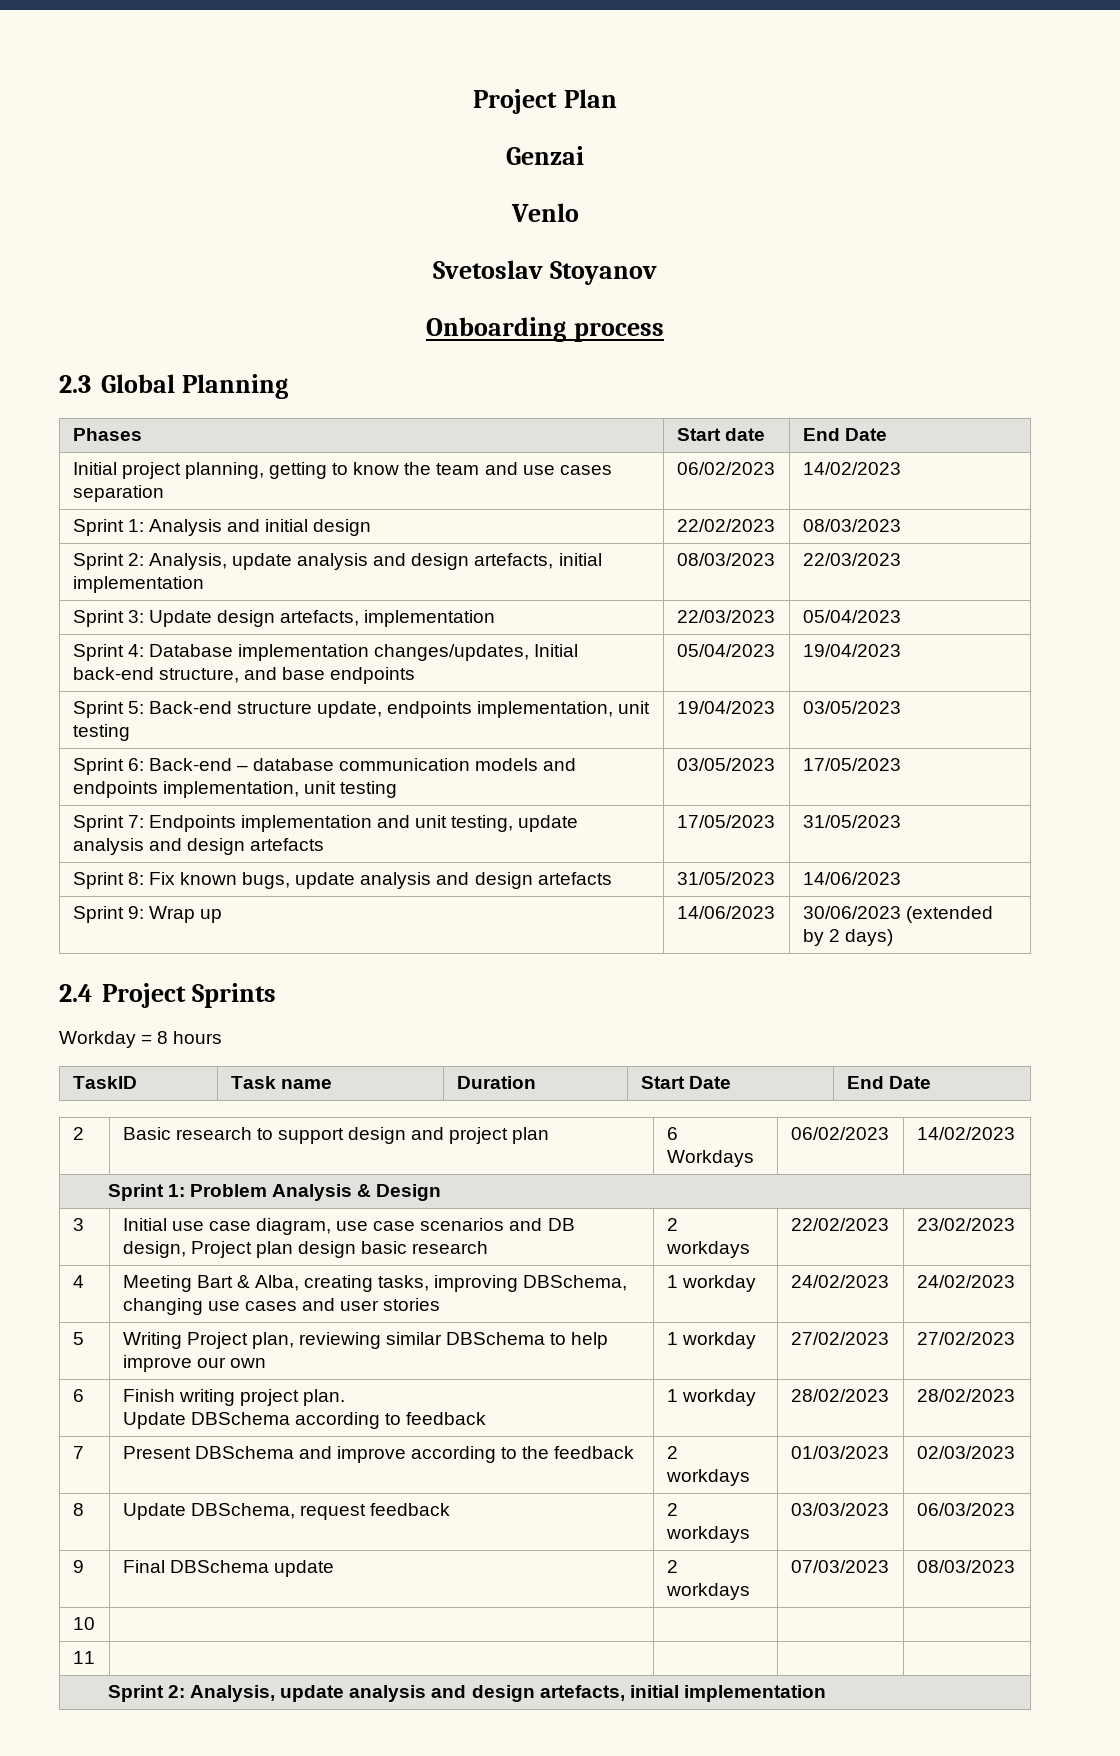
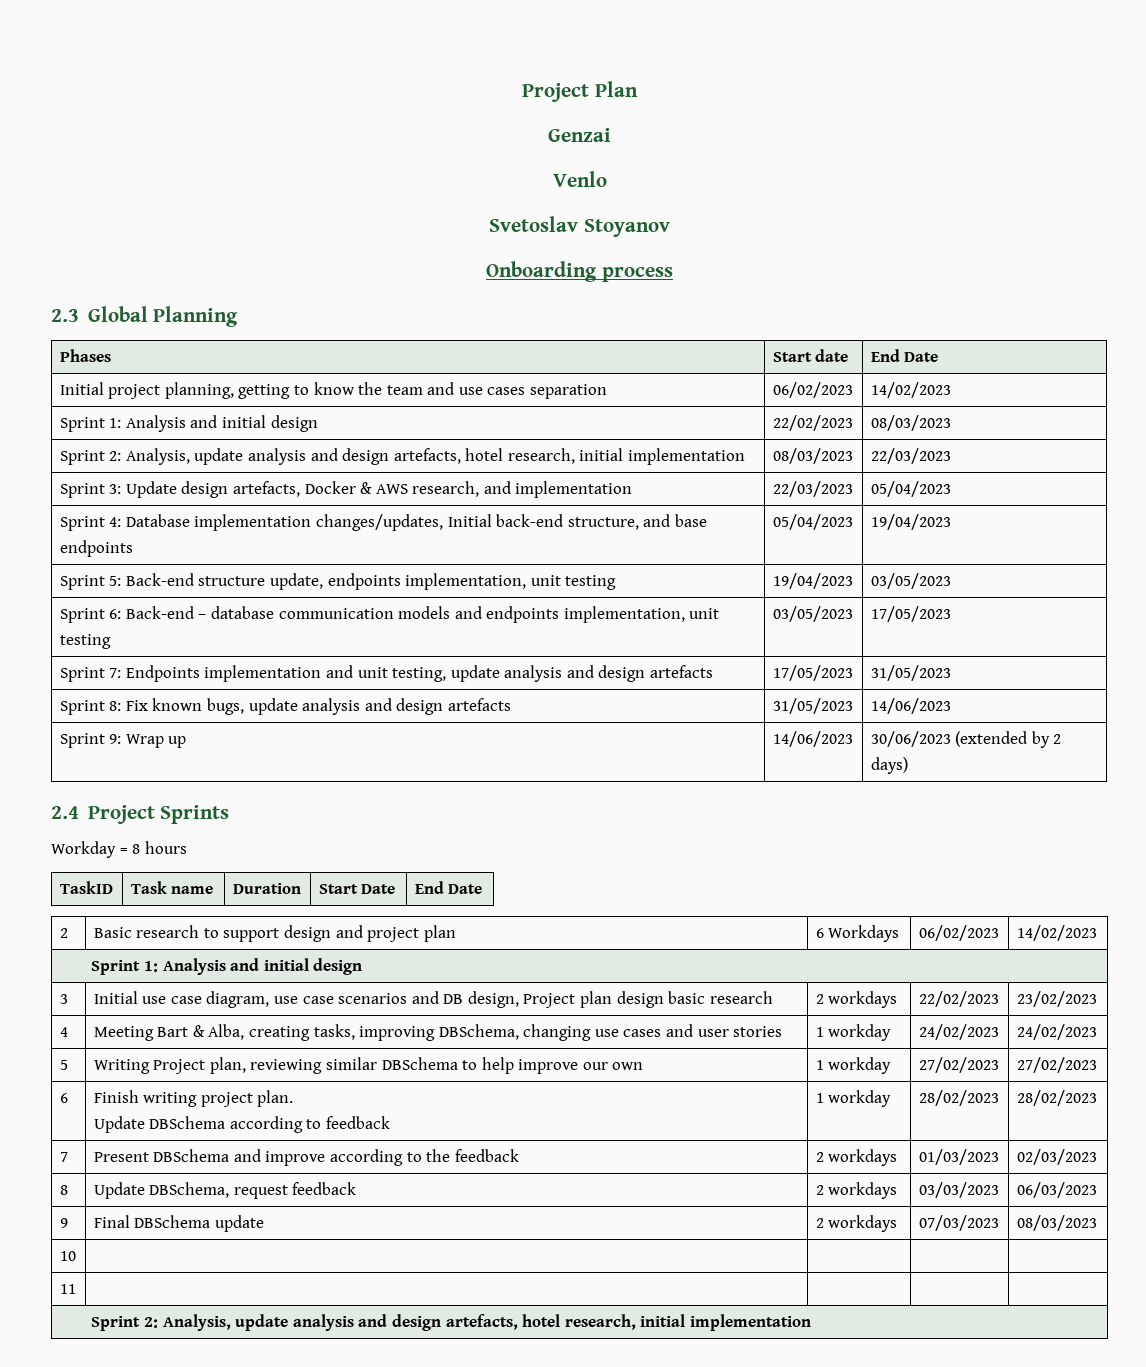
- Sprint 2: Analysis, update analysis and design artefacts, initial implementation | 08/03/2023 | 22/03/2023
+ Sprint 2: Analysis, update analysis and design artefacts, hotel research, initial implementation | 08/03/2023 | 22/03/2023
- Sprint 3: Update design artefacts, implementation | 22/03/2023 | 05/04/2023
+ Sprint 3: Update design artefacts, Docker & AWS research, and implementation | 22/03/2023 | 05/04/2023
  2 | Basic research to support design and project plan | 6 Workdays | 06/02/2023 | 14/02/2023
- Sprint 1: Problem Analysis & Design
+ Sprint 1: Analysis and initial design
  11 | | | |
- Sprint 2: Analysis, update analysis and design artefacts, initial implementation
+ Sprint 2: Analysis, update analysis and design artefacts, hotel research, initial implementation

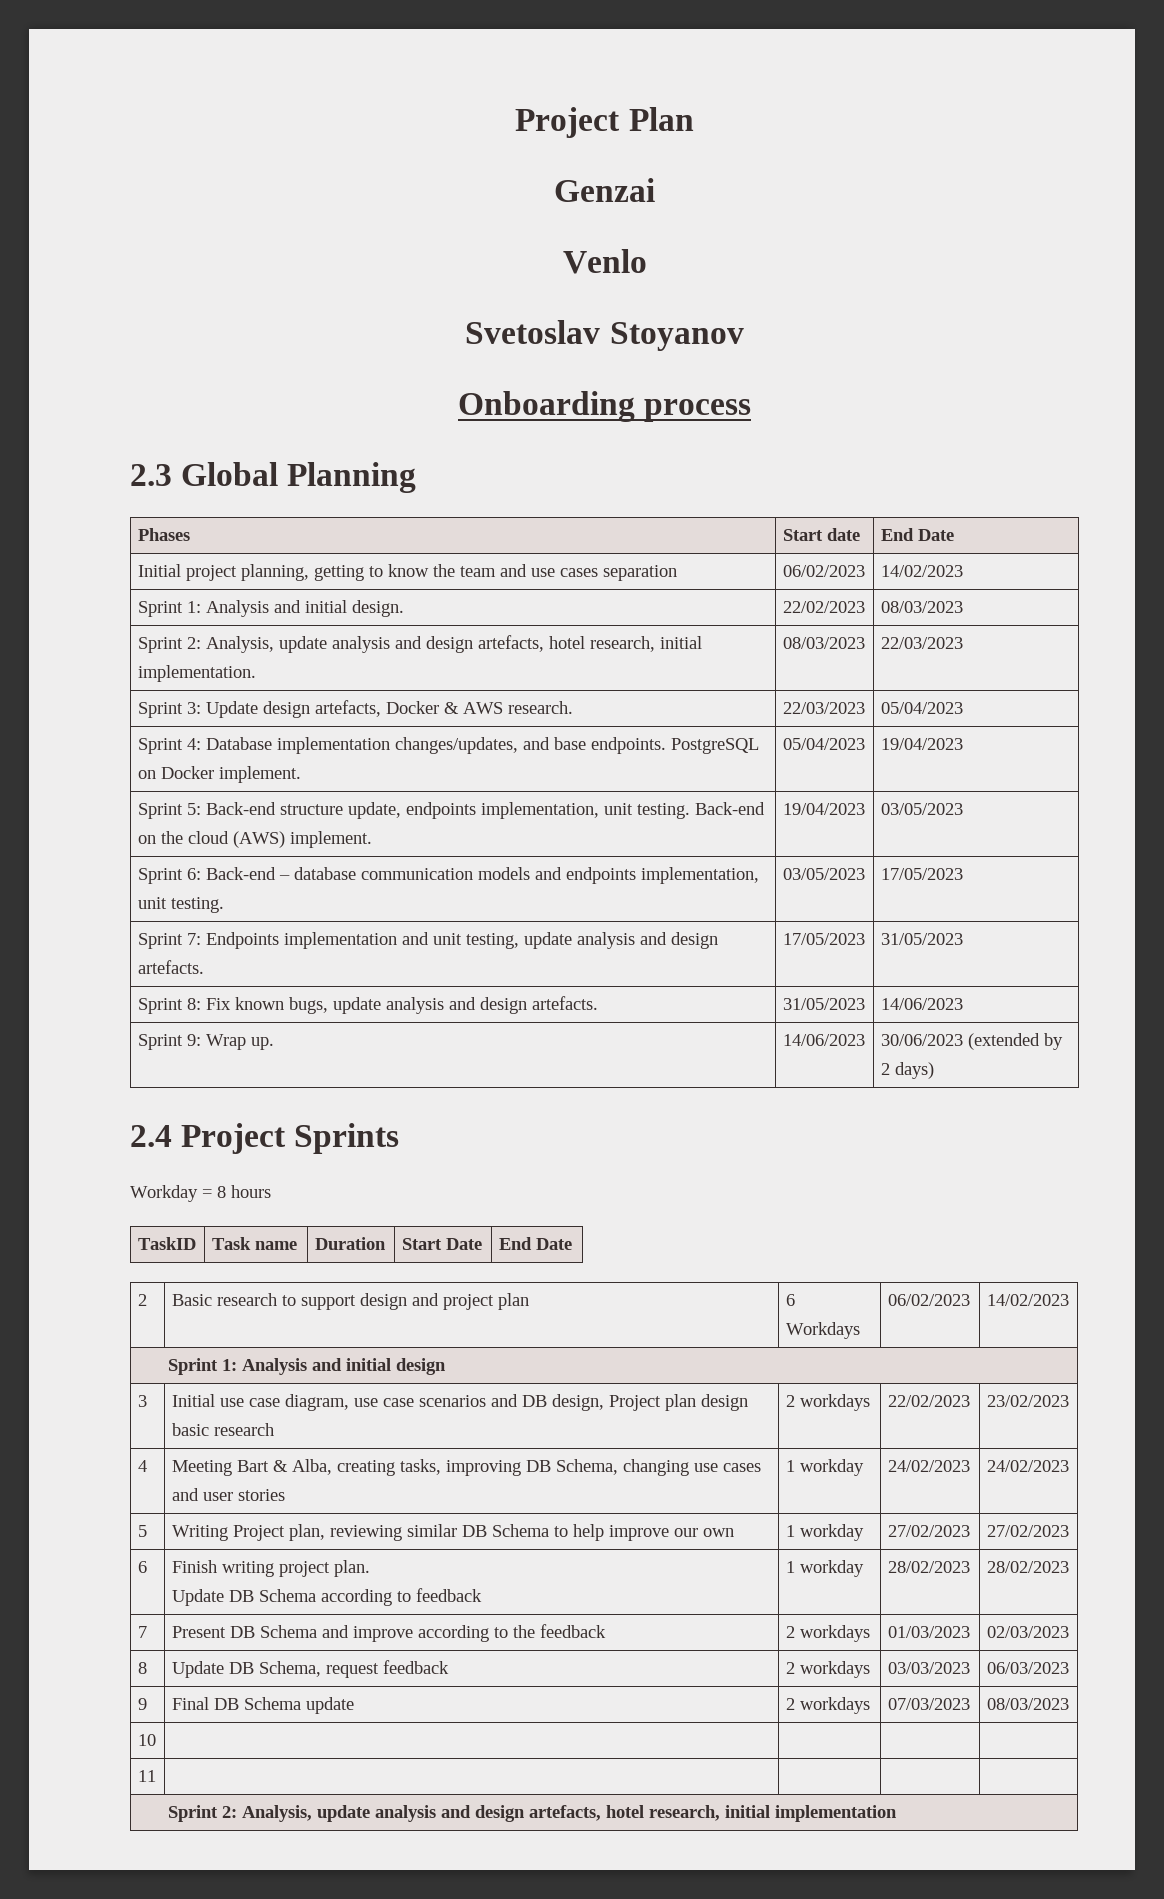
- Sprint 1: Analysis and initial design | 22/02/2023 | 08/03/2023
+ Sprint 1: Analysis and initial design. | 22/02/2023 | 08/03/2023
- Sprint 2: Analysis, update analysis and design artefacts, hotel research, initial implementation | 08/03/2023 | 22/03/2023
+ Sprint 2: Analysis, update analysis and design artefacts, hotel research, initial implementation. | 08/03/2023 | 22/03/2023
- Sprint 3: Update design artefacts, Docker & AWS research, and implementation | 22/03/2023 | 05/04/2023
+ Sprint 3: Update design artefacts, Docker & AWS research. | 22/03/2023 | 05/04/2023
- Sprint 4: Database implementation changes/updates, Initial back-end structure, and base endpoints | 05/04/2023 | 19/04/2023
+ Sprint 4: Database implementation changes/updates, and base endpoints. PostgreSQL on Docker implement. | 05/04/2023 | 19/04/2023
- Sprint 5: Back-end structure update, endpoints implementation, unit testing | 19/04/2023 | 03/05/2023
+ Sprint 5: Back-end structure update, endpoints implementation, unit testing. Back-end on the cloud (AWS) implement. | 19/04/2023 | 03/05/2023
- Sprint 6: Back-end – database communication models and endpoints implementation, unit testing | 03/05/2023 | 17/05/2023
+ Sprint 6: Back-end – database communication models and endpoints implementation, unit testing. | 03/05/2023 | 17/05/2023
- Sprint 7: Endpoints implementation and unit testing, update analysis and design artefacts | 17/05/2023 | 31/05/2023
+ Sprint 7: Endpoints implementation and unit testing, update analysis and design artefacts. | 17/05/2023 | 31/05/2023
- Sprint 8: Fix known bugs, update analysis and design artefacts | 31/05/2023 | 14/06/2023
+ Sprint 8: Fix known bugs, update analysis and design artefacts. | 31/05/2023 | 14/06/2023
- Sprint 9: Wrap up | 14/06/2023 | 30/06/2023 (extended by 2 days)
+ Sprint 9: Wrap up. | 14/06/2023 | 30/06/2023 (extended by 2 days)
- 4 | Meeting Bart & Alba, creating tasks, improving DBSchema, changing use cases and user stories | 1 workday | 24/02/2023 | 24/02/2023
+ 4 | Meeting Bart & Alba, creating tasks, improving DB Schema, changing use cases and user stories | 1 workday | 24/02/2023 | 24/02/2023
- 5 | Writing Project plan, reviewing similar DBSchema to help improve our own | 1 workday | 27/02/2023 | 27/02/2023
+ 5 | Writing Project plan, reviewing similar DB Schema to help improve our own | 1 workday | 27/02/2023 | 27/02/2023
  6 | Finish writing project plan.
- Update DBSchema according to feedback | 1 workday | 28/02/2023 | 28/02/2023
+ Update DB Schema according to feedback | 1 workday | 28/02/2023 | 28/02/2023
- 7 | Present DBSchema and improve according to the feedback | 2 workdays | 01/03/2023 | 02/03/2023
+ 7 | Present DB Schema and improve according to the feedback | 2 workdays | 01/03/2023 | 02/03/2023
- 8 | Update DBSchema, request feedback | 2 workdays | 03/03/2023 | 06/03/2023
+ 8 | Update DB Schema, request feedback | 2 workdays | 03/03/2023 | 06/03/2023
- 9 | Final DBSchema update | 2 workdays | 07/03/2023 | 08/03/2023
+ 9 | Final DB Schema update | 2 workdays | 07/03/2023 | 08/03/2023

